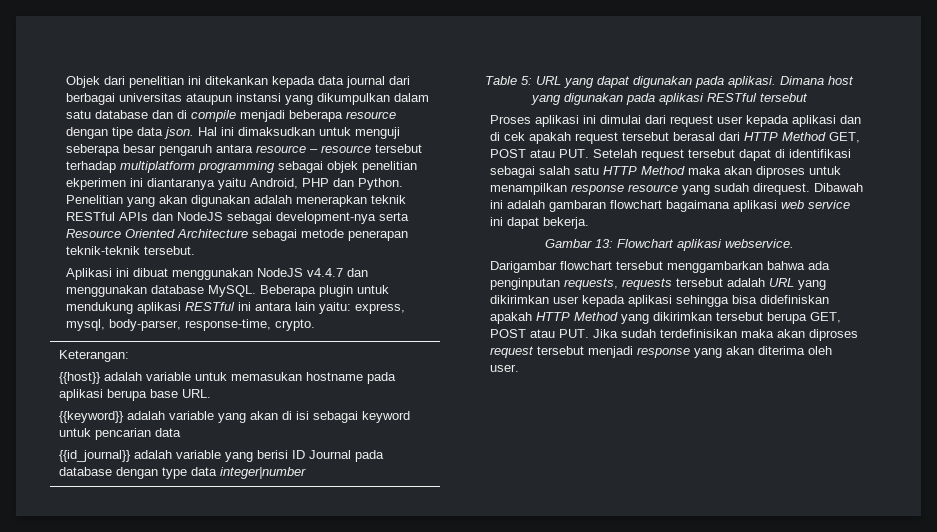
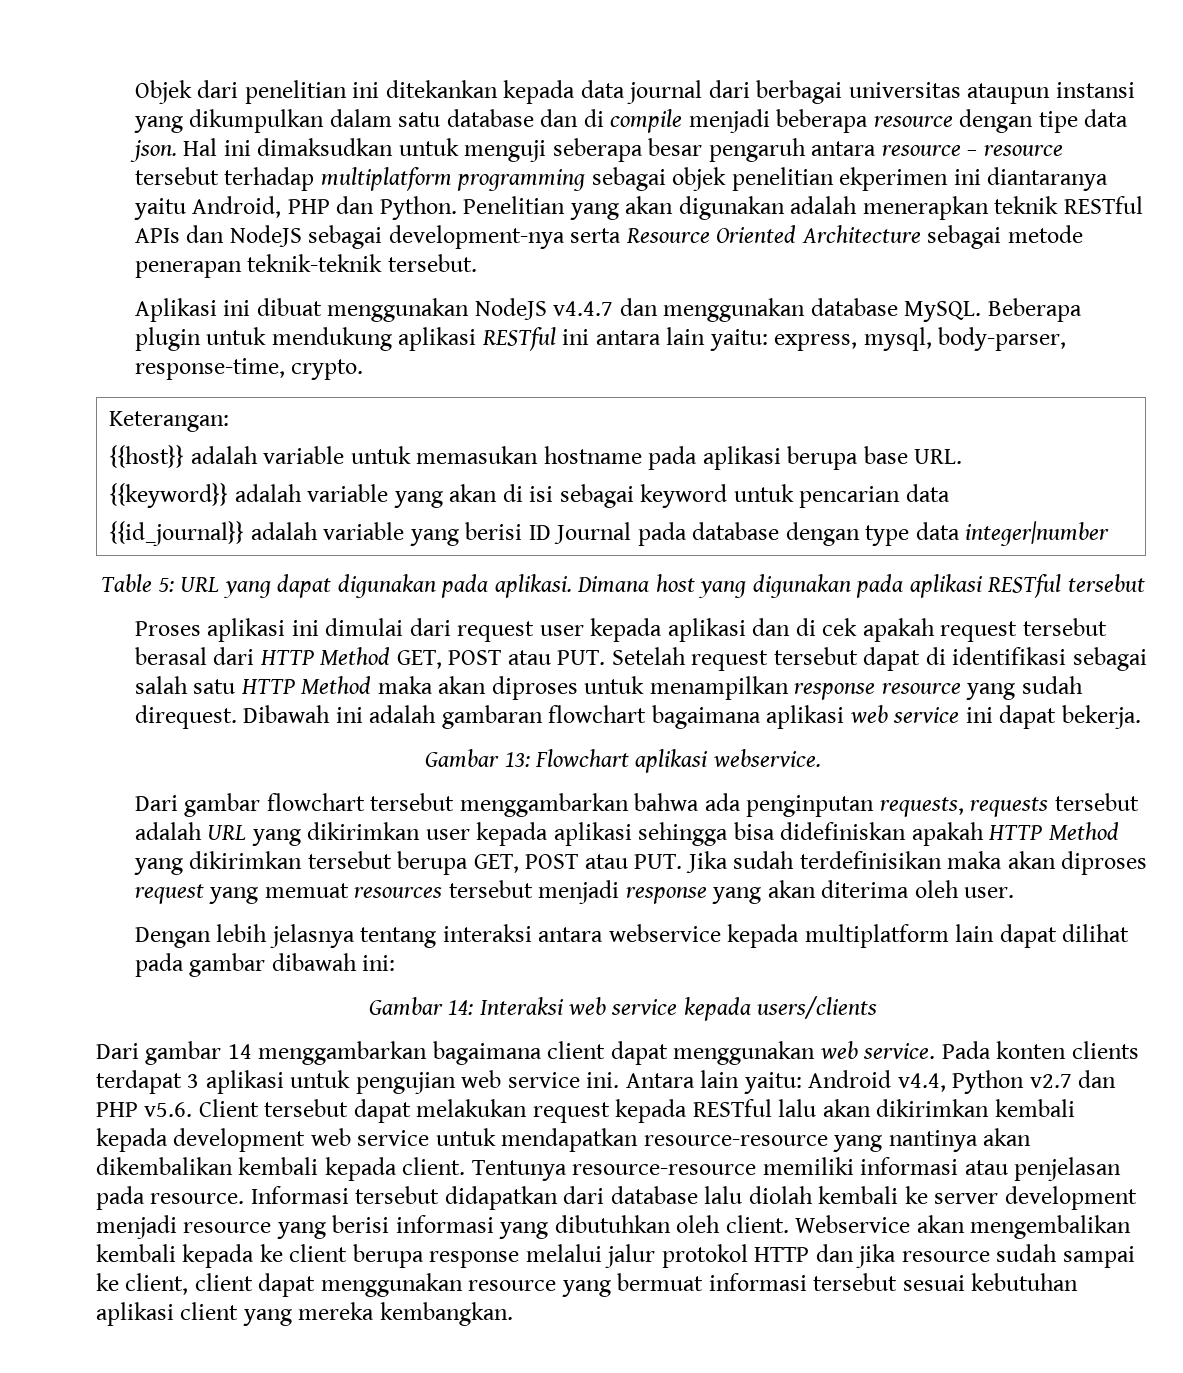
- Darigambar flowchart tersebut menggambarkan bahwa ada penginputan requests, requests tersebut adalah URL yang dikirimkan user kepada aplikasi sehingga bisa didefiniskan apakah HTTP Method yang dikirimkan tersebut berupa GET, POST atau PUT. Jika sudah terdefinisikan maka akan diproses request tersebut menjadi response yang akan diterima oleh user.
+ Dari gambar flowchart tersebut menggambarkan bahwa ada penginputan requests, requests tersebut adalah URL yang dikirimkan user kepada aplikasi sehingga bisa didefiniskan apakah HTTP Method yang dikirimkan tersebut berupa GET, POST atau PUT. Jika sudah terdefinisikan maka akan diproses request yang memuat resources tersebut menjadi response yang akan diterima oleh user.
+ Dengan lebih jelasnya tentang interaksi antara webservice kepada multiplatform lain dapat dilihat pada gambar dibawah ini:
+ Gambar 14: Interaksi web service kepada users/clients
+ Dari gambar 14 menggambarkan bagaimana client dapat menggunakan web service. Pada konten clients terdapat 3 aplikasi untuk pengujian web service ini. Antara lain yaitu: Android v4.4, Python v2.7 dan PHP v5.6. Client tersebut dapat melakukan request kepada RESTful lalu akan dikirimkan kembali kepada development web service untuk mendapatkan resource-resource yang nantinya akan dikembalikan kembali kepada client. Tentunya resource-resource memiliki informasi atau penjelasan pada resource. Informasi tersebut didapatkan dari database lalu diolah kembali ke server development menjadi resource yang berisi informasi yang dibutuhkan oleh client. Webservice akan mengembalikan kembali kepada ke client berupa response melalui jalur protokol HTTP dan jika resource sudah sampai ke client, client dapat menggunakan resource yang bermuat informasi tersebut sesuai kebutuhan aplikasi client yang mereka kembangkan.

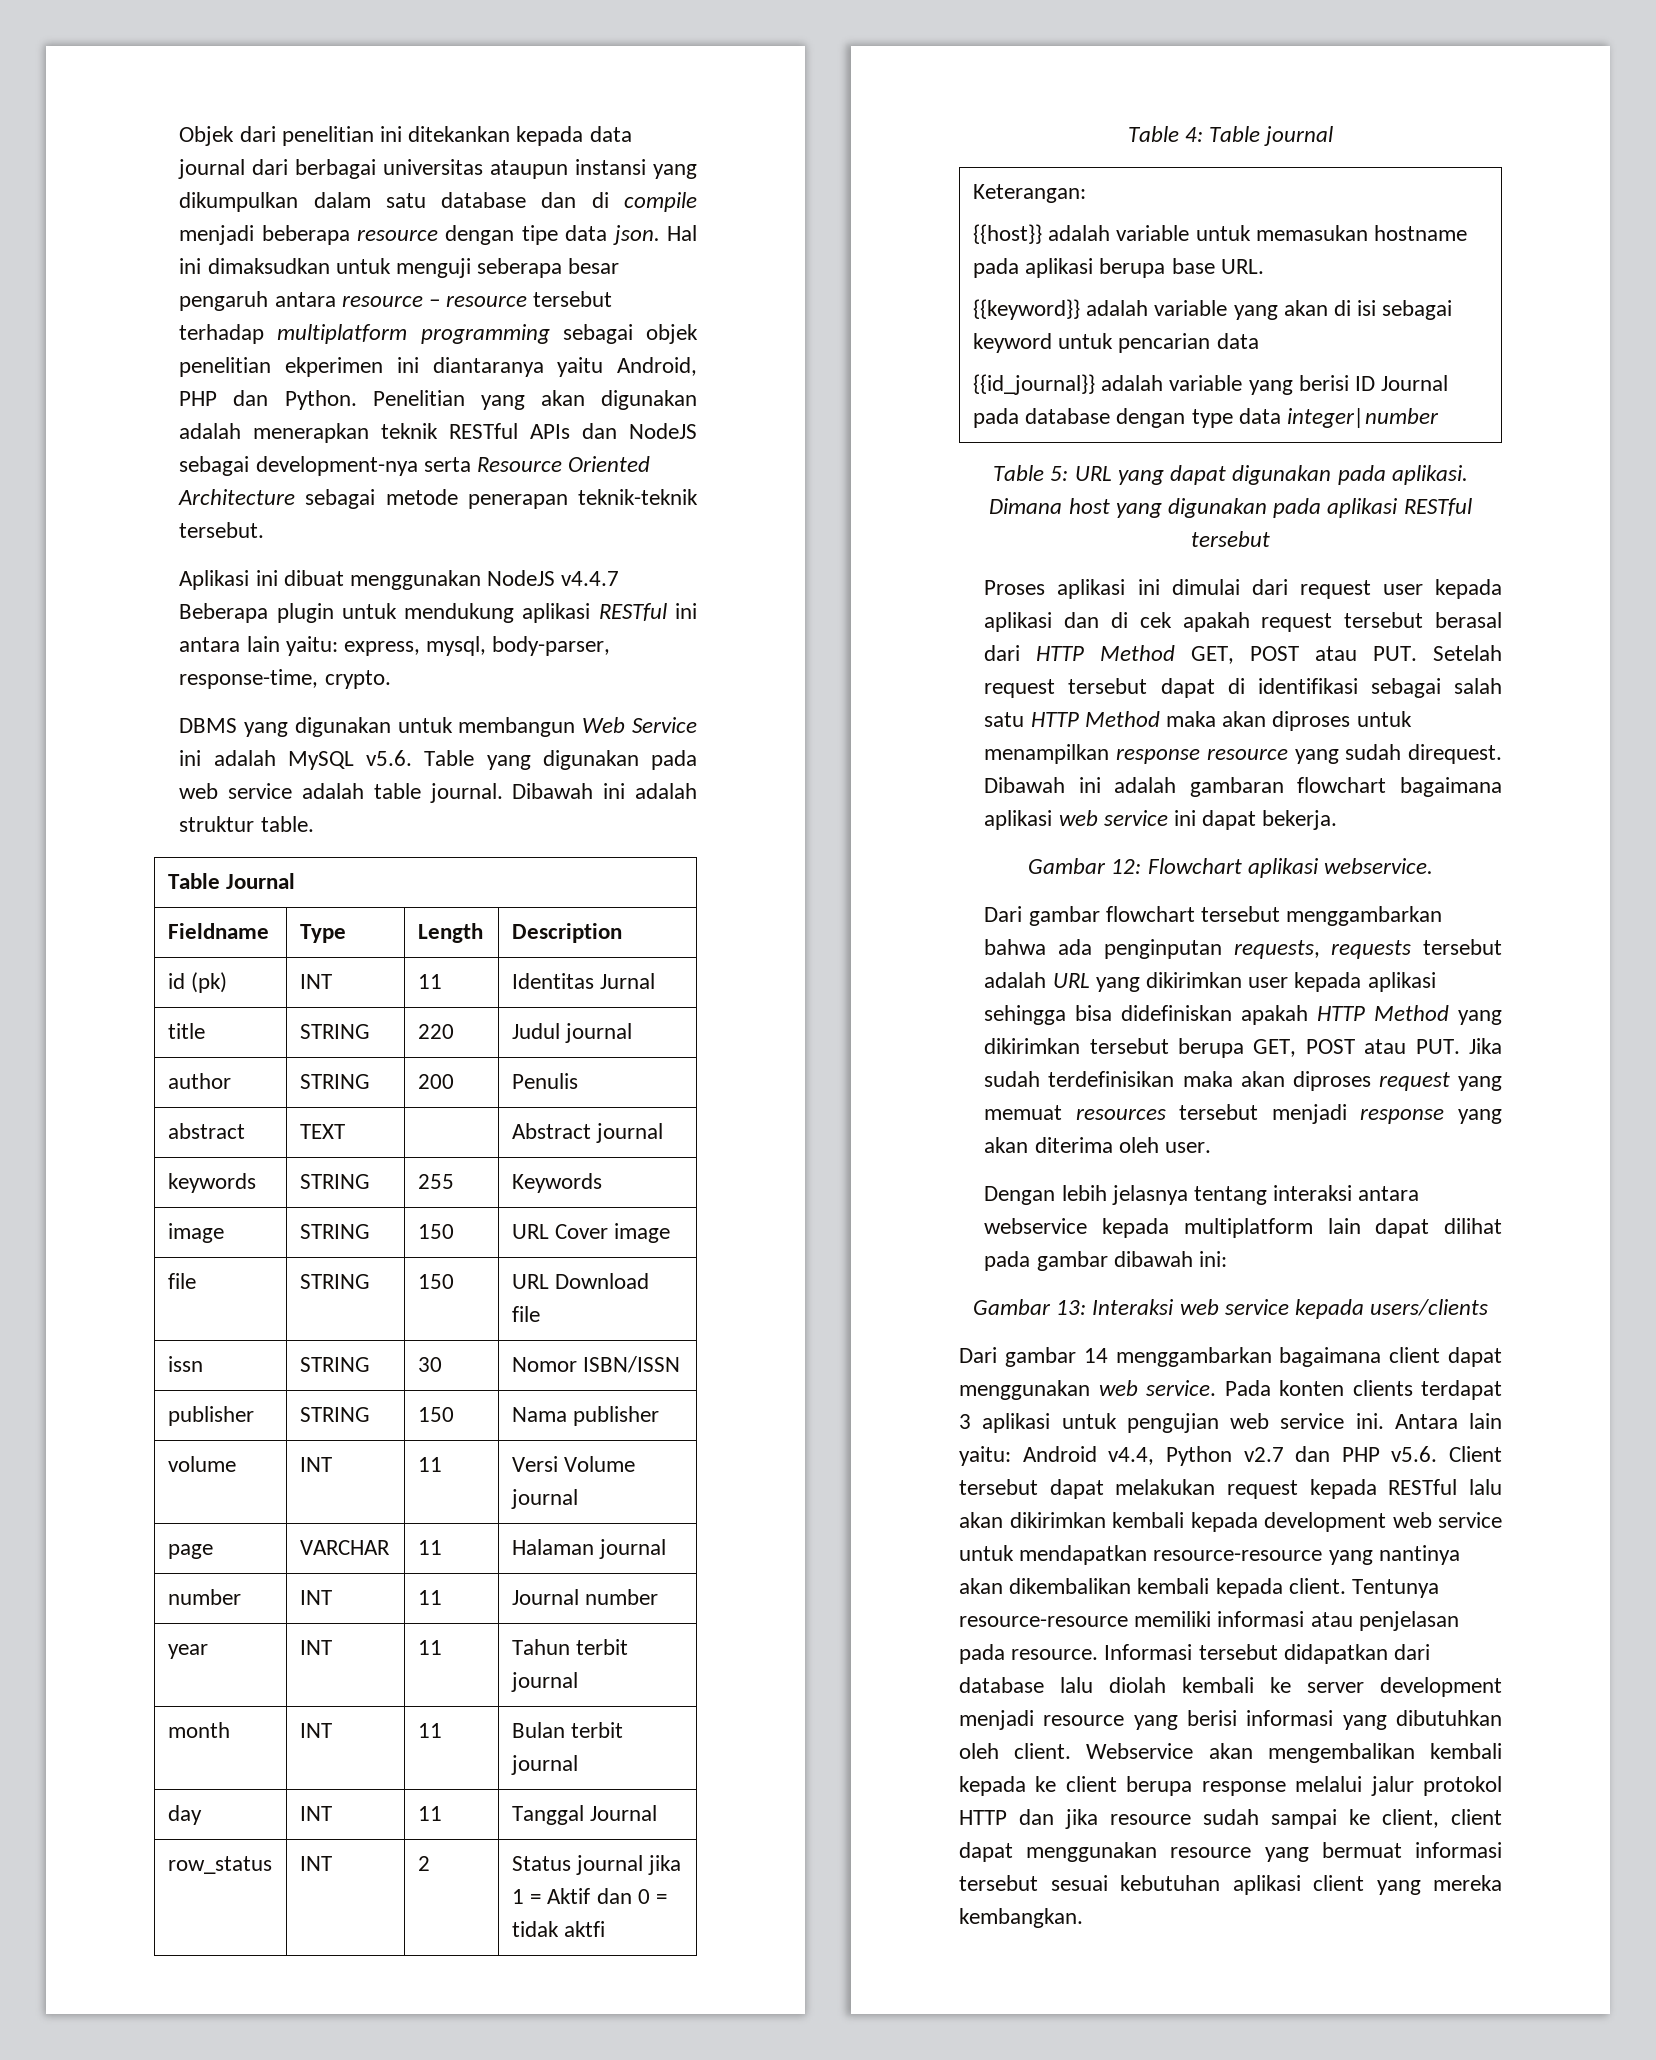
- Aplikasi ini dibuat menggunakan NodeJS v4.4.7 dan menggunakan database MySQL. Beberapa plugin untuk mendukung aplikasi RESTful ini antara lain yaitu: express, mysql, body-parser, response-time, crypto.
+ Aplikasi ini dibuat menggunakan NodeJS v4.4.7 Beberapa plugin untuk mendukung aplikasi RESTful ini antara lain yaitu: express, mysql, body-parser, response-time, crypto.
+ DBMS yang digunakan untuk membangun Web Service ini adalah MySQL v5.6. Table yang digunakan pada web service adalah table journal. Dibawah ini adalah struktur table.
+ Table Journal
+ Fieldname | Type | Length | Description
+ id (pk) | INT | 11 | Identitas Jurnal
+ title | STRING | 220 | Judul journal
+ author | STRING | 200 | Penulis
+ abstract | TEXT | | Abstract journal
+ keywords | STRING | 255 | Keywords
+ image | STRING | 150 | URL Cover image
+ file | STRING | 150 | URL Download file
+ issn | STRING | 30 | Nomor ISBN/ISSN
+ publisher | STRING | 150 | Nama publisher
+ volume | INT | 11 | Versi Volume journal
+ page | VARCHAR | 11 | Halaman journal
+ number | INT | 11 | Journal number
+ year | INT | 11 | Tahun terbit journal
+ month | INT | 11 | Bulan terbit journal
+ day | INT | 11 | Tanggal Journal
+ row_status | INT | 2 | Status journal jika 1 = Aktif dan 0 = tidak aktfi
+ Table 4: Table journal
- Gambar 13: Flowchart aplikasi webservice.
+ Gambar 12: Flowchart aplikasi webservice.
- Gambar 14: Interaksi web service kepada users/clients
+ Gambar 13: Interaksi web service kepada users/clients

